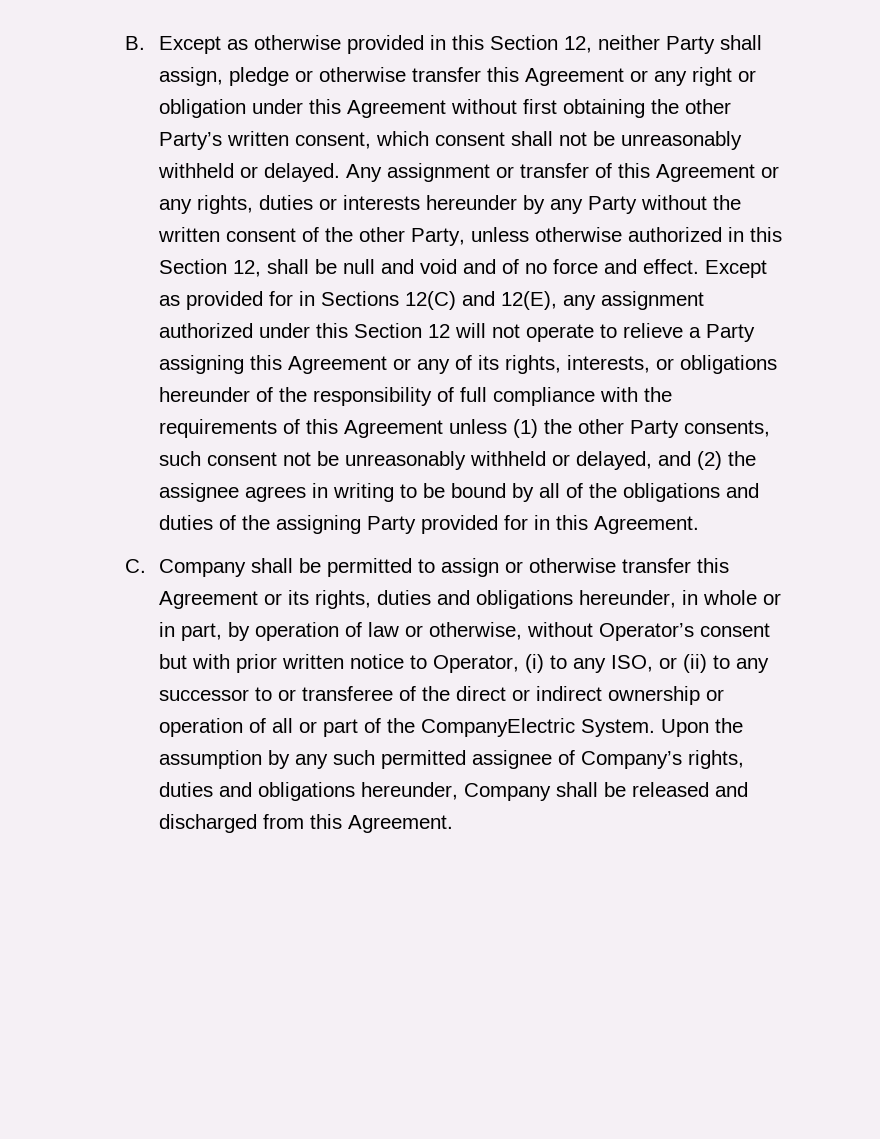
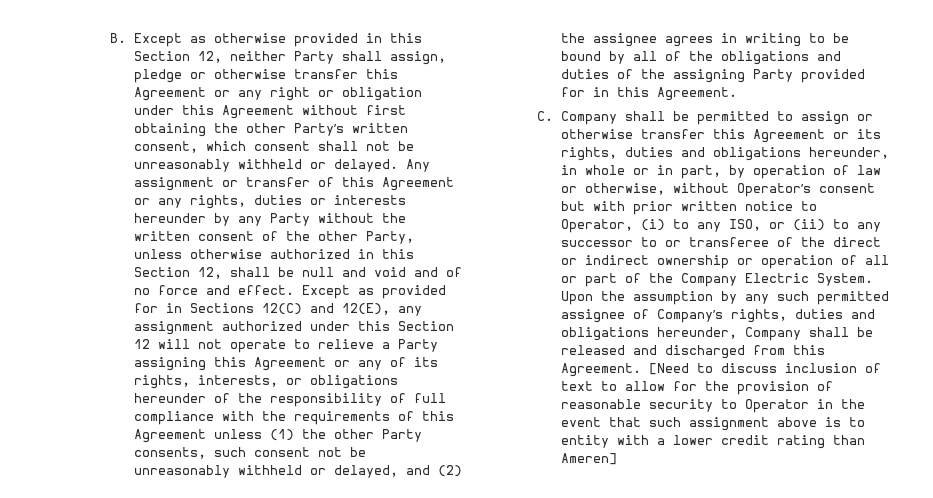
- C. Company shall be permitted to assign or otherwise transfer this Agreement or its rights, duties and obligations hereunder, in whole or in part, by operation of law or otherwise, without Operator’s consent but with prior written notice to Operator, (i) to any ISO, or (ii) to any successor to or transferee of the direct or indirect ownership or operation of all or part of the CompanyElectric System.
+ C. Company shall be permitted to assign or otherwise transfer this Agreement or its rights, duties and obligations hereunder, in whole or in part, by operation of law or otherwise, without Operator’s consent but with prior written notice to Operator, (i) to any ISO, or (ii) to any successor to or transferee of the direct or indirect ownership or operation of all or part of the Company Electric System.
+ [Need to discuss inclusion of text to allow for the provision of reasonable security to Operator in the event that such assignment above is to entity with a lower credit rating than Ameren]

